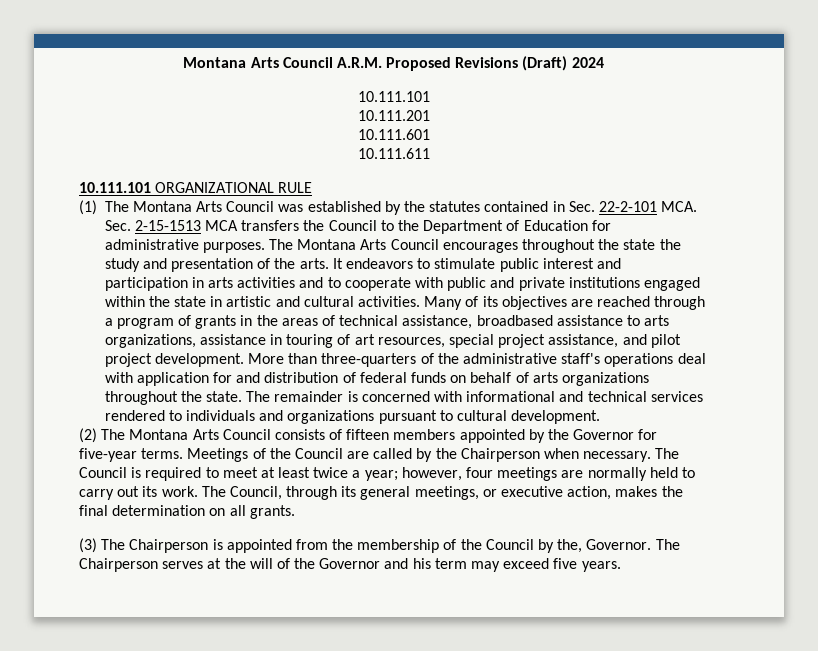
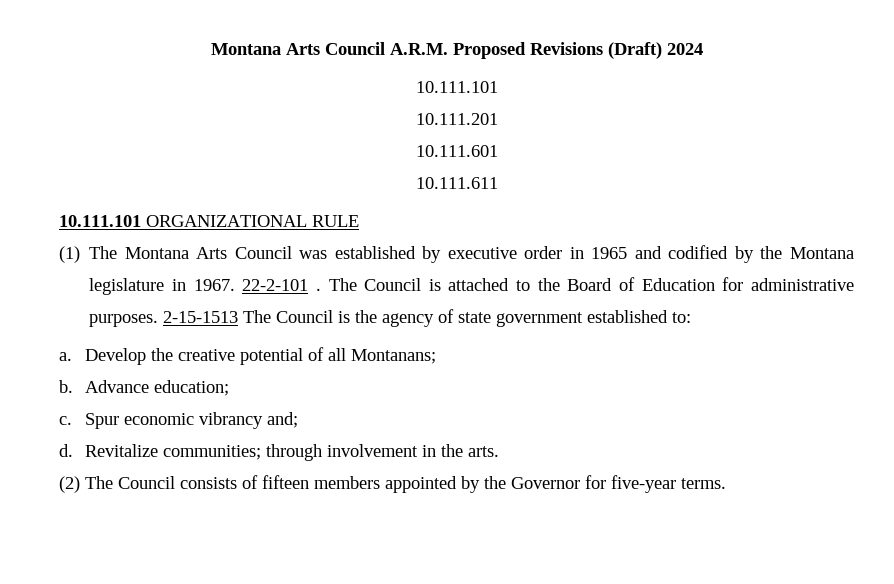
- (1) The Montana Arts Council was established by the statutes contained in Sec. 22-2-101 MCA. Sec. 2-15-1513 MCA transfers the Council to the Department of Education for administrative purposes.
+ (1) The Montana Arts Council was established by executive order in 1965 and codified by the Montana legislature in 1967. 22-2-101 . The Council is attached to the Board of Education for administrative purposes.
- The Montana Arts Council encourages throughout the state the study and presentation of the arts. It endeavors to stimulate public interest and participation in arts activities and to cooperate with public and private institutions engaged within the state in artistic and cultural activities. Many of its objectives are reached through a program of grants in the areas of technical assistance, broadbased assistance to arts organizations, assistance in touring of art resources, special project assistance, and pilot project development. More than three-quarters of the administrative staff's operations deal with application for and distribution of federal funds on behalf of arts organizations throughout the state. The remainder is concerned with informational and technical services rendered to individuals and organizations pursuant to cultural development.
+ 2-15-1513 The Council is the agency of state government established to:
+ a. Develop the creative potential of all Montanans;
+ b. Advance education;
+ c. Spur economic vibrancy and;
+ d. Revitalize communities; through involvement in the arts.
- (2) The Montana Arts Council consists of fifteen members appointed by the Governor for five-year terms. Meetings of the Council are called by the Chairperson when necessary. The Council is required to meet at least twice a year; however, four meetings are normally held to carry out its work. The Council, through its general meetings, or executive action, makes the final determination on all grants.
- (3) The Chairperson is appointed from the membership of the Council by the, Governor. The Chairperson serves at the will of the Governor and his term may exceed five years.
+ (2) The Council consists of fifteen members appointed by the Governor for five-year terms.

